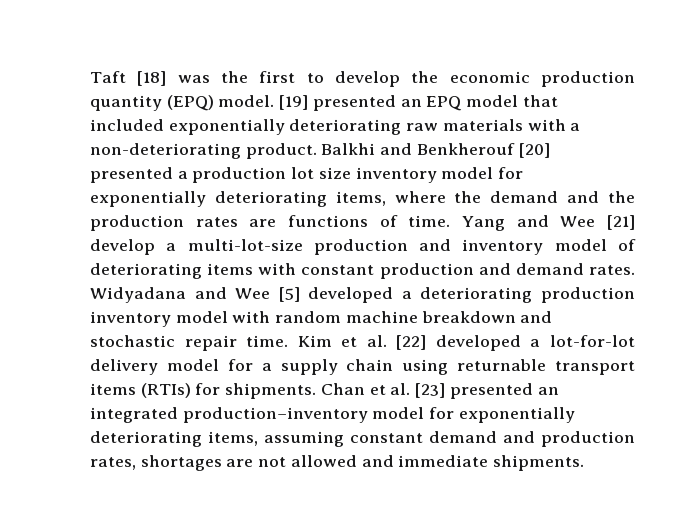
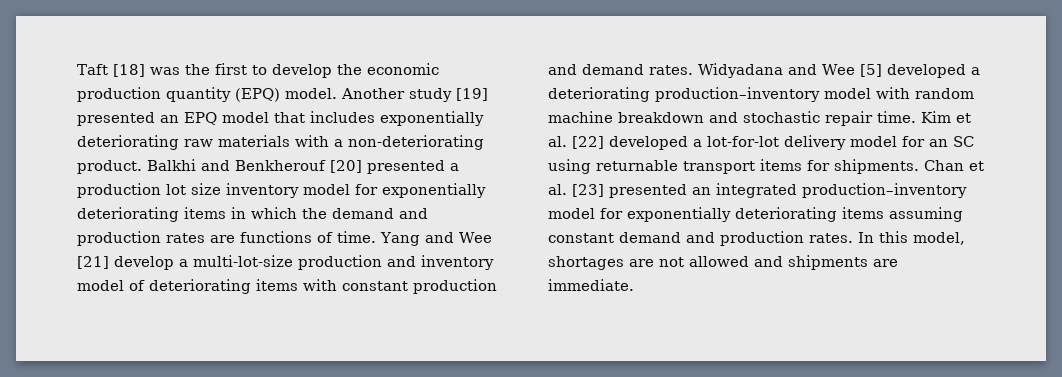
- [19] presented an EPQ model that included exponentially deteriorating raw materials with a non-deteriorating product.
+ Another study [19] presented an EPQ model that includes exponentially deteriorating raw materials with a non-deteriorating product.
- Balkhi and Benkherouf [20] presented a production lot size inventory model for exponentially deteriorating items, where the demand and the production rates are functions of time.
+ Balkhi and Benkherouf [20] presented a production lot size inventory model for exponentially deteriorating items in which the demand and production rates are functions of time.
- Widyadana and Wee [5] developed a deteriorating production inventory model with random machine breakdown and stochastic repair time.
+ Widyadana and Wee [5] developed a deteriorating production–inventory model with random machine breakdown and stochastic repair time.
- Kim et al. [22] developed a lot-for-lot delivery model for a supply chain using returnable transport items (RTIs) for shipments.
+ Kim et al. [22] developed a lot-for-lot delivery model for an SC using returnable transport items for shipments.
- Chan et al. [23] presented an integrated production–inventory model for exponentially deteriorating items, assuming constant demand and production rates, shortages are not allowed and immediate shipments.
+ Chan et al. [23] presented an integrated production–inventory model for exponentially deteriorating items assuming constant demand and production rates. In this model, shortages are not allowed and shipments are immediate.

